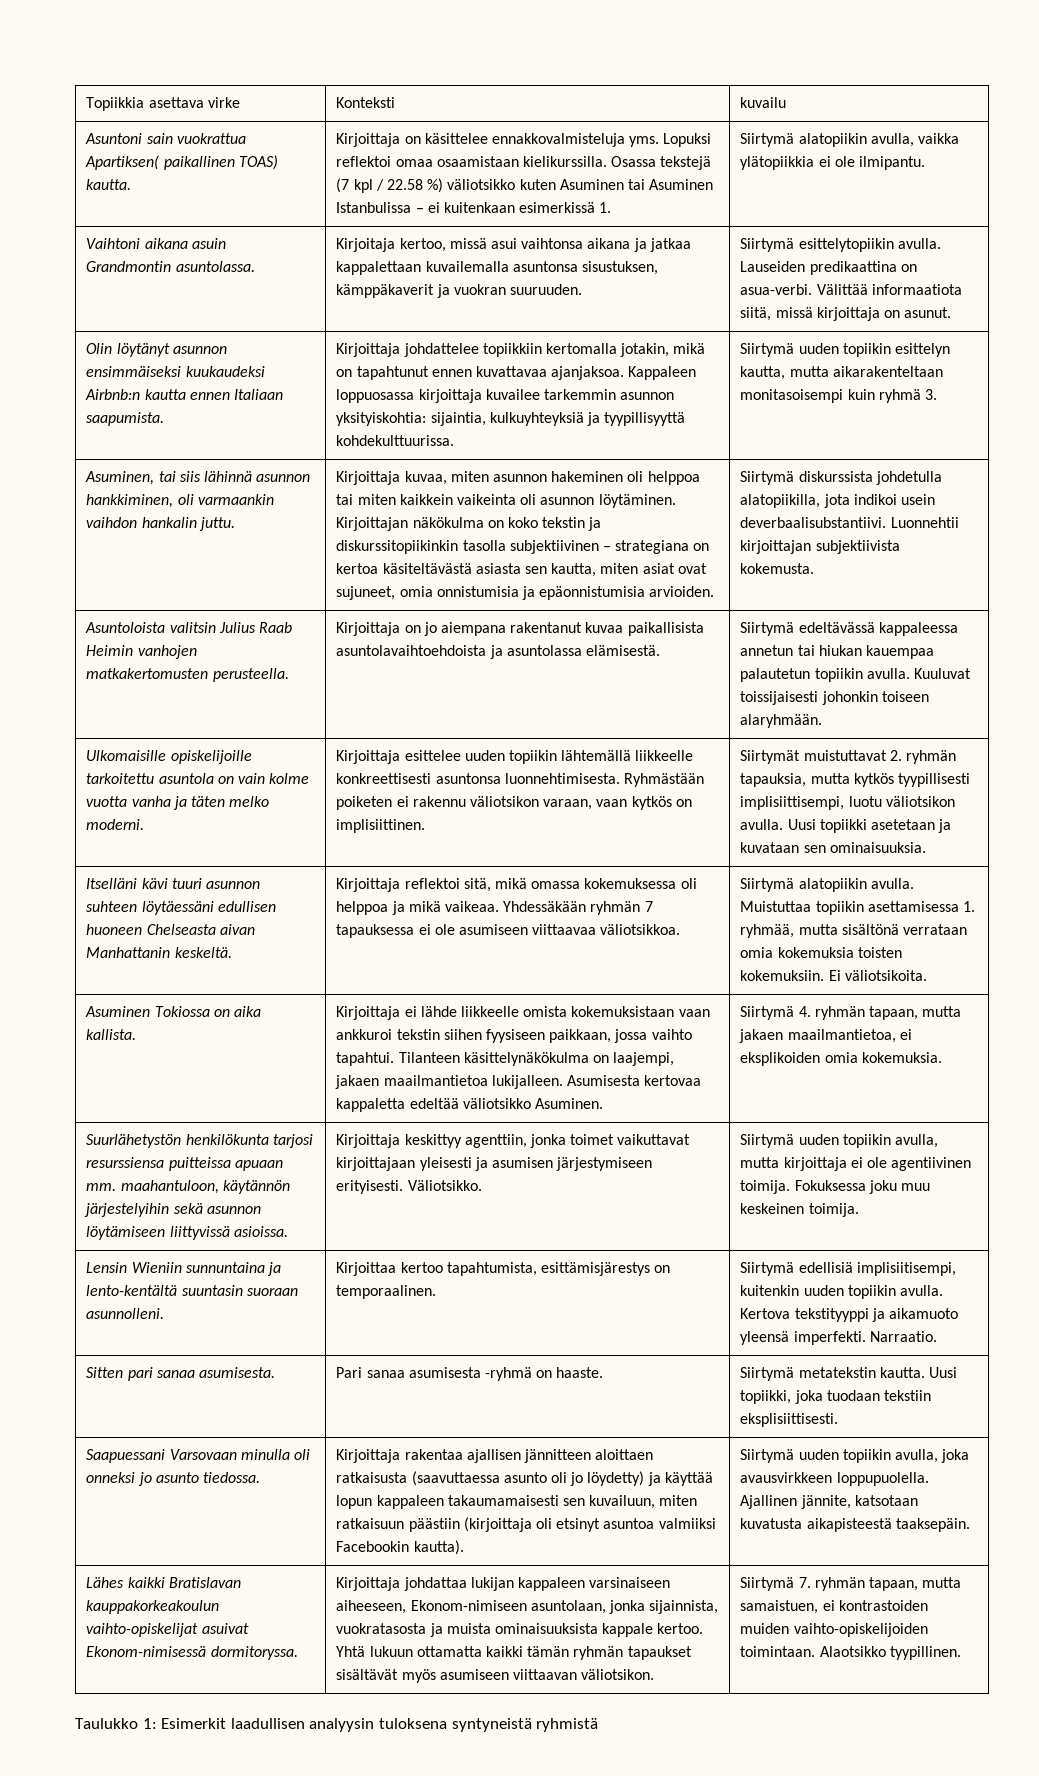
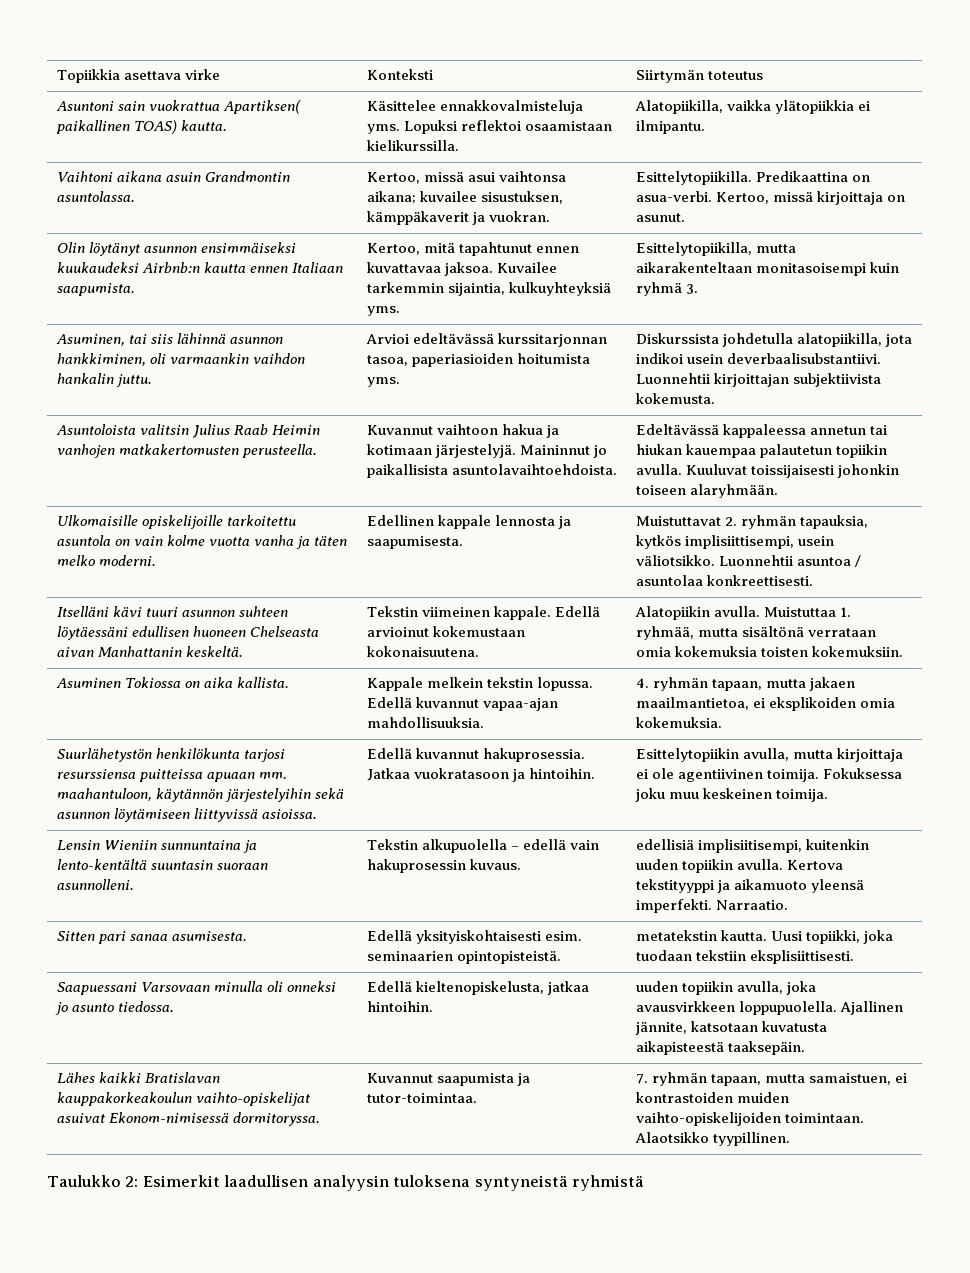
- Topiikkia asettava virke | Konteksti | kuvailu
+ Topiikkia asettava virke | Konteksti | Siirtymän toteutus
- Kirjoittaja on käsittelee ennakkovalmisteluja yms.
+ Käsittelee ennakkovalmisteluja yms.
- Lopuksi reflektoi omaa osaamistaan kielikurssilla. Osassa tekstejä (7 kpl / 22.58 %) väliotsikko kuten Asuminen tai Asuminen Istanbulissa – ei kuitenkaan esimerkissä 1. | Siirtymä alatopiikin avulla, vaikka ylätopiikkia ei ole ilmipantu.
+ Lopuksi reflektoi osaamistaan kielikurssilla. | Alatopiikilla, vaikka ylätopiikkia ei ilmipantu.
- Vaihtoni aikana asuin Grandmontin asuntolassa. | Kirjoitaja kertoo, missä asui vaihtonsa aikana ja jatkaa kappalettaan kuvailemalla asuntonsa sisustuksen, kämppäkaverit ja vuokran suuruuden. | Siirtymä esittelytopiikin avulla. Lauseiden predikaattina on asua-verbi. Välittää informaatiota siitä, missä kirjoittaja on asunut.
+ Vaihtoni aikana asuin Grandmontin asuntolassa. | Kertoo, missä asui vaihtonsa aikana; kuvailee sisustuksen, kämppäkaverit ja vuokran. | Esittelytopiikilla. Predikaattina on asua-verbi. Kertoo, missä kirjoittaja on asunut.
- Kirjoittaja johdattelee topiikkiin kertomalla jotakin, mikä on tapahtunut ennen kuvattavaa ajanjaksoa. Kappaleen loppuosassa kirjoittaja kuvailee tarkemmin asunnon yksityiskohtia: sijaintia, kulkuyhteyksiä ja tyypillisyyttä kohdekulttuurissa. | Siirtymä uuden topiikin esittelyn kautta, mutta aikarakenteltaan monitasoisempi kuin ryhmä 3.
+ Kertoo, mitä tapahtunut ennen kuvattavaa jaksoa. Kuvailee tarkemmin sijaintia, kulkuyhteyksiä yms. | Esittelytopiikilla, mutta aikarakenteltaan monitasoisempi kuin ryhmä 3.
- Kirjoittaja kuvaa, miten asunnon hakeminen oli helppoa tai miten kaikkein vaikeinta oli asunnon löytäminen. Kirjoittajan näkökulma on koko tekstin ja diskurssitopiikinkin tasolla subjektiivinen – strategiana on kertoa käsiteltävästä asiasta sen kautta, miten asiat ovat sujuneet, omia onnistumisia ja epäonnistumisia arvioiden. | Siirtymä diskurssista johdetulla alatopiikilla, jota indikoi usein deverbaalisubstantiivi.
+ Arvioi edeltävässä kurssitarjonnan tasoa, paperiasioiden hoitumista yms. | Diskurssista johdetulla alatopiikilla, jota indikoi usein deverbaalisubstantiivi.
- Asuntoloista valitsin Julius Raab Heimin vanhojen matkakertomusten perusteella. | Kirjoittaja on jo aiempana rakentanut kuvaa paikallisista asuntolavaihtoehdoista ja asuntolassa elämisestä. | Siirtymä edeltävässä kappaleessa annetun tai hiukan kauempaa palautetun topiikin avulla. Kuuluvat toissijaisesti johonkin toiseen alaryhmään.
+ Asuntoloista valitsin Julius Raab Heimin vanhojen matkakertomusten perusteella. | Kuvannut vaihtoon hakua ja kotimaan järjestelyjä. Maininnut jo paikallisista asuntolavaihtoehdoista. | Edeltävässä kappaleessa annetun tai hiukan kauempaa palautetun topiikin avulla. Kuuluvat toissijaisesti johonkin toiseen alaryhmään.
- Kirjoittaja esittelee uuden topiikin lähtemällä liikkeelle konkreettisesti asuntonsa luonnehtimisesta. Ryhmästään poiketen ei rakennu väliotsikon varaan, vaan kytkös on implisiittinen. | Siirtymät muistuttavat 2. ryhmän tapauksia, mutta kytkös tyypillisesti implisiittisempi, luotu väliotsikon avulla. Uusi topiikki asetetaan ja kuvataan sen ominaisuuksia.
+ Edellinen kappale lennosta ja saapumisesta. | Muistuttavat 2. ryhmän tapauksia, kytkös implisiittisempi, usein väliotsikko. Luonnehtii asuntoa / asuntolaa konkreettisesti.
- Kirjoittaja reflektoi sitä, mikä omassa kokemuksessa oli helppoa ja mikä vaikeaa. Yhdessäkään ryhmän 7 tapauksessa ei ole asumiseen viittaavaa väliotsikkoa. | Siirtymä alatopiikin avulla. Muistuttaa topiikin asettamisessa 1. ryhmää, mutta sisältönä verrataan omia kokemuksia toisten kokemuksiin. Ei väliotsikoita.
+ Tekstin viimeinen kappale. Edellä arvioinut kokemustaan kokonaisuutena. | Alatopiikin avulla. Muistuttaa 1. ryhmää, mutta sisältönä verrataan omia kokemuksia toisten kokemuksiin.
- Kirjoittaja ei lähde liikkeelle omista kokemuksistaan vaan ankkuroi tekstin siihen fyysiseen paikkaan, jossa vaihto tapahtui. Tilanteen käsittelynäkökulma on laajempi, jakaen maailmantietoa lukijalleen. Asumisesta kertovaa kappaletta edeltää väliotsikko Asuminen. | Siirtymä 4. ryhmän tapaan, mutta jakaen maailmantietoa, ei eksplikoiden omia kokemuksia.
+ Kappale melkein tekstin lopussa. Edellä kuvannut vapaa-ajan mahdollisuuksia. | 4. ryhmän tapaan, mutta jakaen maailmantietoa, ei eksplikoiden omia kokemuksia.
- Kirjoittaja keskittyy agenttiin, jonka toimet vaikuttavat kirjoittajaan yleisesti ja asumisen järjestymiseen erityisesti. Väliotsikko. | Siirtymä uuden topiikin avulla, mutta kirjoittaja ei ole agentiivinen toimija.
+ Edellä kuvannut hakuprosessia. Jatkaa vuokratasoon ja hintoihin. | Esittelytopiikin avulla, mutta kirjoittaja ei ole agentiivinen toimija.
- Lensin Wieniin sunnuntaina ja lento-kentältä suuntasin suoraan asunnolleni. | Kirjoittaa kertoo tapahtumista, esittämisjärestys on temporaalinen. | Siirtymä edellisiä implisiitisempi, kuitenkin uuden topiikin avulla. Kertova tekstityyppi ja aikamuoto yleensä imperfekti. Narraatio.
+ Lensin Wieniin sunnuntaina ja lento-kentältä suuntasin suoraan asunnolleni. | Tekstin alkupuolella – edellä vain hakuprosessin kuvaus. | edellisiä implisiitisempi, kuitenkin uuden topiikin avulla. Kertova tekstityyppi ja aikamuoto yleensä imperfekti. Narraatio.
- Sitten pari sanaa asumisesta. | Pari sanaa asumisesta -ryhmä on haaste. | Siirtymä metatekstin kautta. Uusi topiikki, joka tuodaan tekstiin eksplisiittisesti.
+ Sitten pari sanaa asumisesta. | Edellä yksityiskohtaisesti esim. seminaarien opintopisteistä. | metatekstin kautta. Uusi topiikki, joka tuodaan tekstiin eksplisiittisesti.
- Kirjoittaja rakentaa ajallisen jännitteen aloittaen ratkaisusta (saavuttaessa asunto oli jo löydetty) ja käyttää lopun kappaleen takaumamaisesti sen kuvailuun, miten ratkaisuun päästiin (kirjoittaja oli etsinyt asuntoa valmiiksi Facebookin kautta). | Siirtymä uuden topiikin avulla, joka avausvirkkeen loppupuolella.
+ Edellä kieltenopiskelusta, jatkaa hintoihin. | uuden topiikin avulla, joka avausvirkkeen loppupuolella.
- Kirjoittaja johdattaa lukijan kappaleen varsinaiseen aiheeseen, Ekonom-nimiseen asuntolaan, jonka sijainnista, vuokratasosta ja muista ominaisuuksista kappale kertoo. Yhtä lukuun ottamatta kaikki tämän ryhmän tapaukset sisältävät myös asumiseen viittaavan väliotsikon. | Siirtymä 7. ryhmän tapaan, mutta samaistuen, ei kontrastoiden muiden vaihto-opiskelijoiden toimintaan.
+ Kuvannut saapumista ja tutor-toimintaa. | 7. ryhmän tapaan, mutta samaistuen, ei kontrastoiden muiden vaihto-opiskelijoiden toimintaan.
- Taulukko 1: Esimerkit laadullisen analyysin tuloksena syntyneistä ryhmistä
+ Taulukko 2: Esimerkit laadullisen analyysin tuloksena syntyneistä ryhmistä

